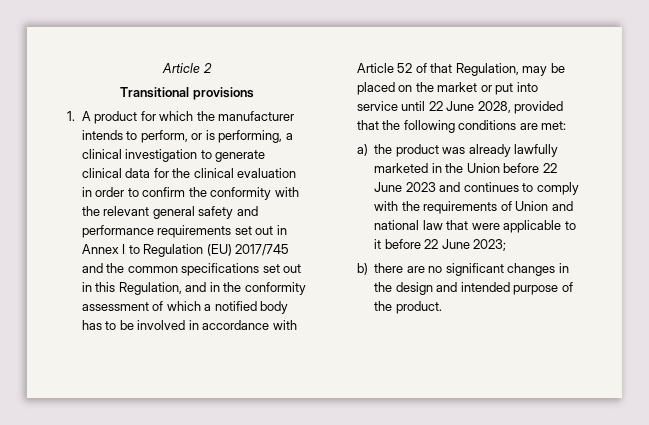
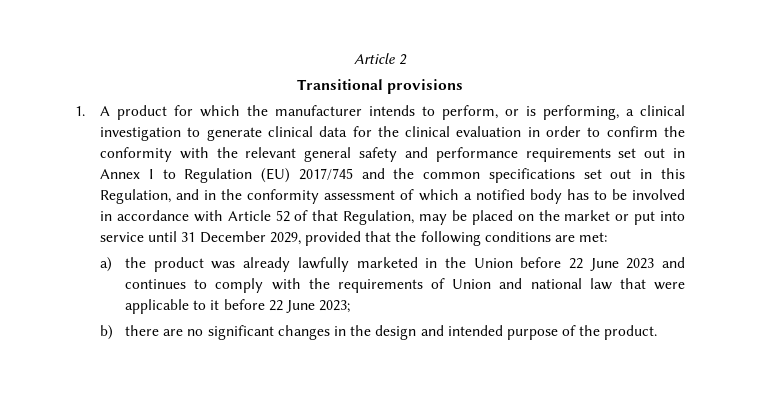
- 1. A product for which the manufacturer intends to perform, or is performing, a clinical investigation to generate clinical data for the clinical evaluation in order to confirm the conformity with the relevant general safety and performance requirements set out in Annex I to Regulation (EU) 2017/745 and the common specifications set out in this Regulation, and in the conformity assessment of which a notified body has to be involved in accordance with Article 52 of that Regulation, may be placed on the market or put into service until 22 June 2028, provided that the following conditions are met:
+ 1. A product for which the manufacturer intends to perform, or is performing, a clinical investigation to generate clinical data for the clinical evaluation in order to confirm the conformity with the relevant general safety and performance requirements set out in Annex I to Regulation (EU) 2017/745 and the common specifications set out in this Regulation, and in the conformity assessment of which a notified body has to be involved in accordance with Article 52 of that Regulation, may be placed on the market or put into service until 31 December 2029, provided that the following conditions are met:

